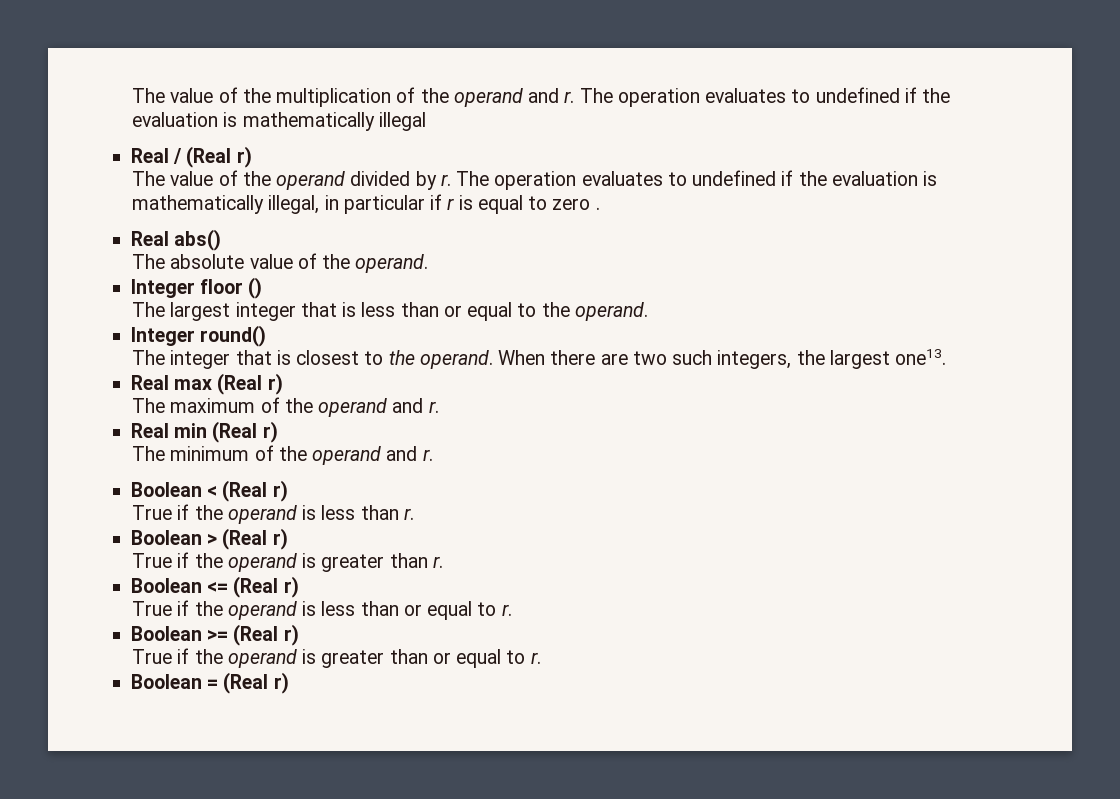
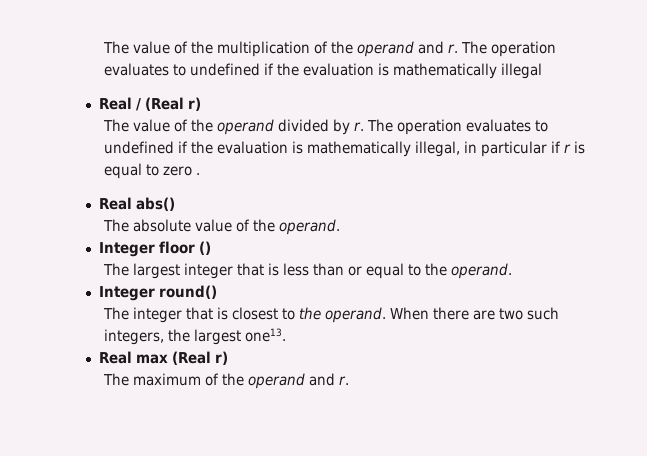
- Real min (Real r)
- The minimum of the operand and r.
- Boolean < (Real r)
- True if the operand is less than r.
- Boolean > (Real r)
- True if the operand is greater than r.
- Boolean <= (Real r)
- True if the operand is less than or equal to r.
- Boolean >= (Real r)
- True if the operand is greater than or equal to r.
- Boolean = (Real r)

